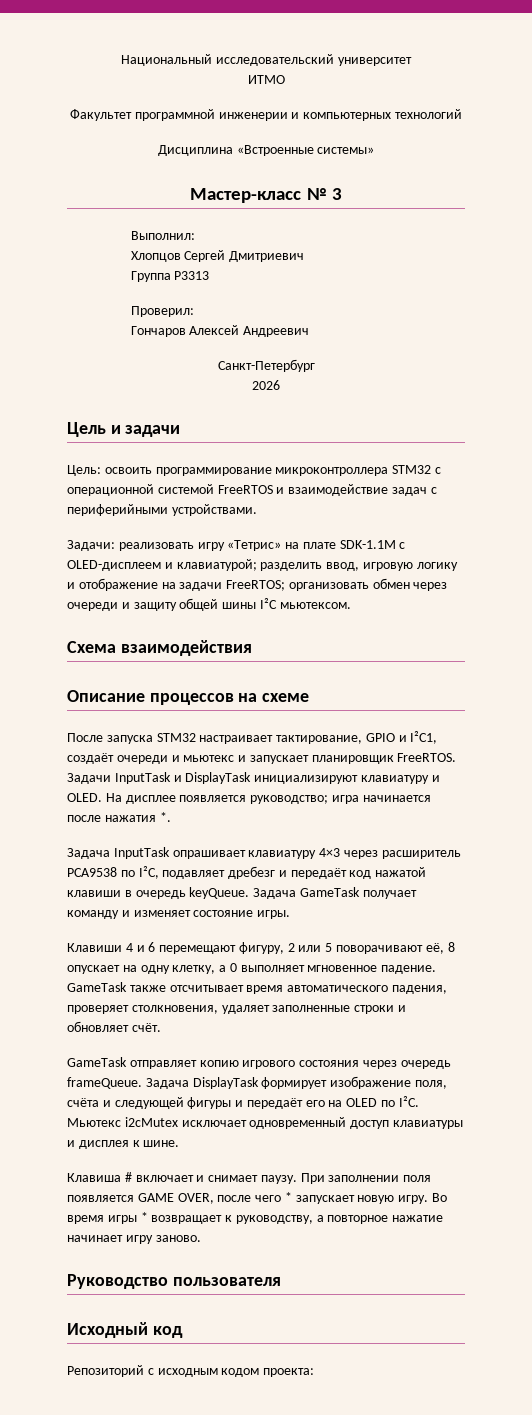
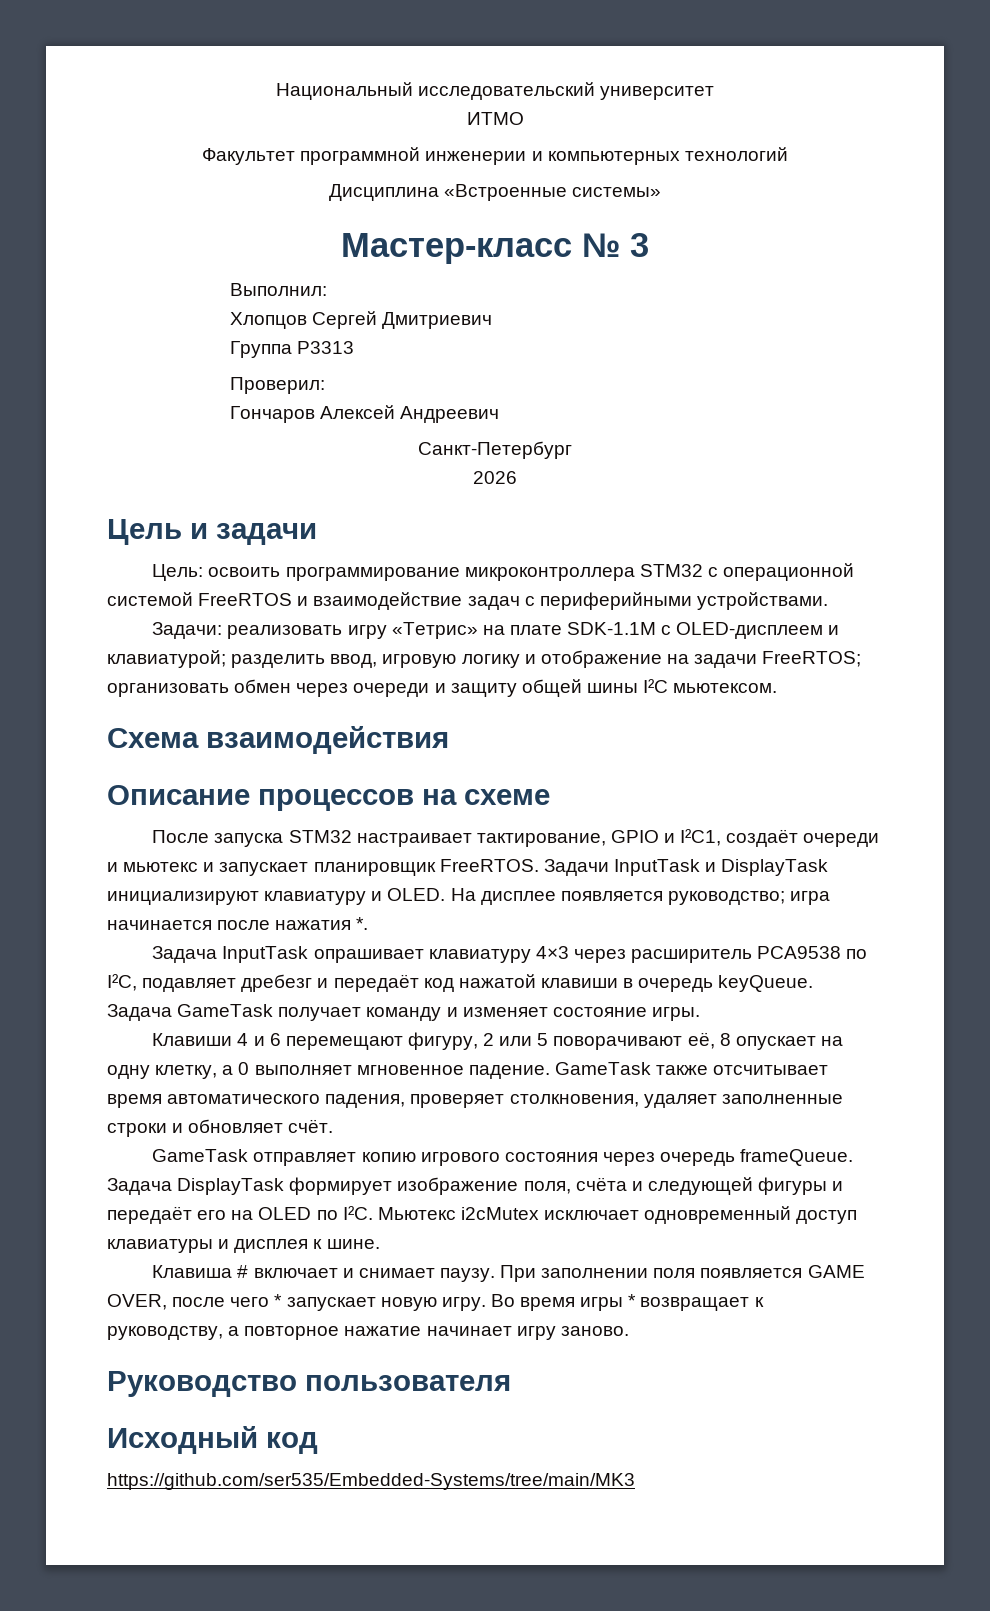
- Репозиторий с исходным кодом проекта:
+ https://github.com/ser535/Embedded-Systems/tree/main/MK3

